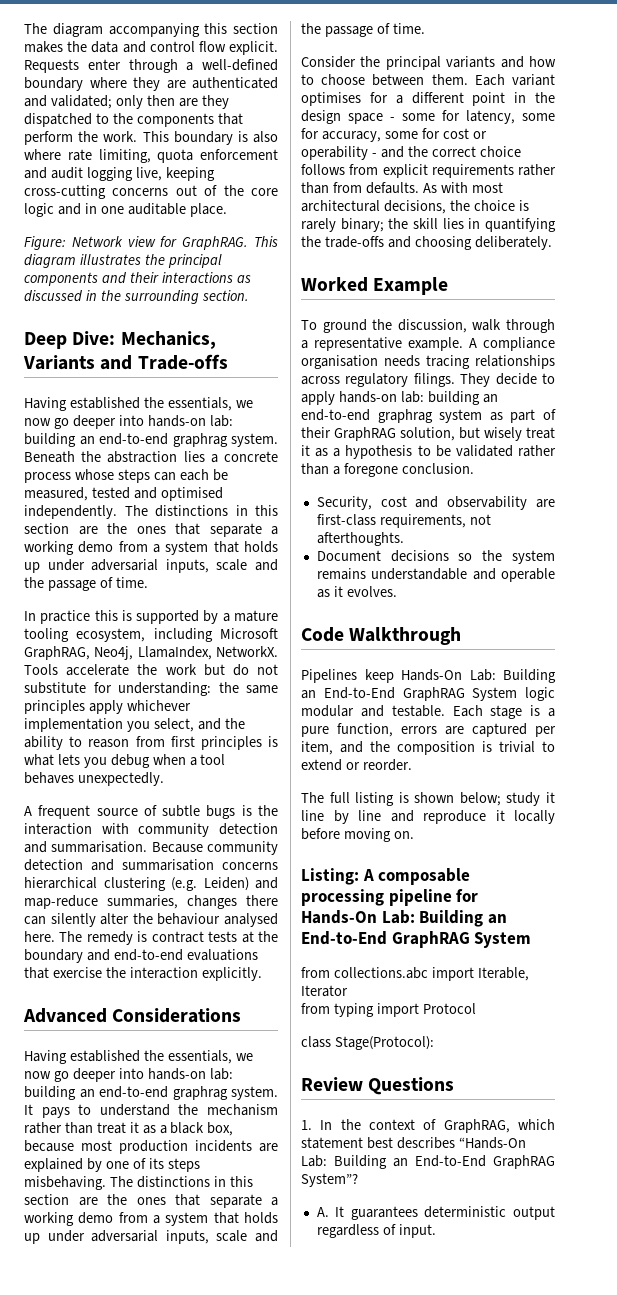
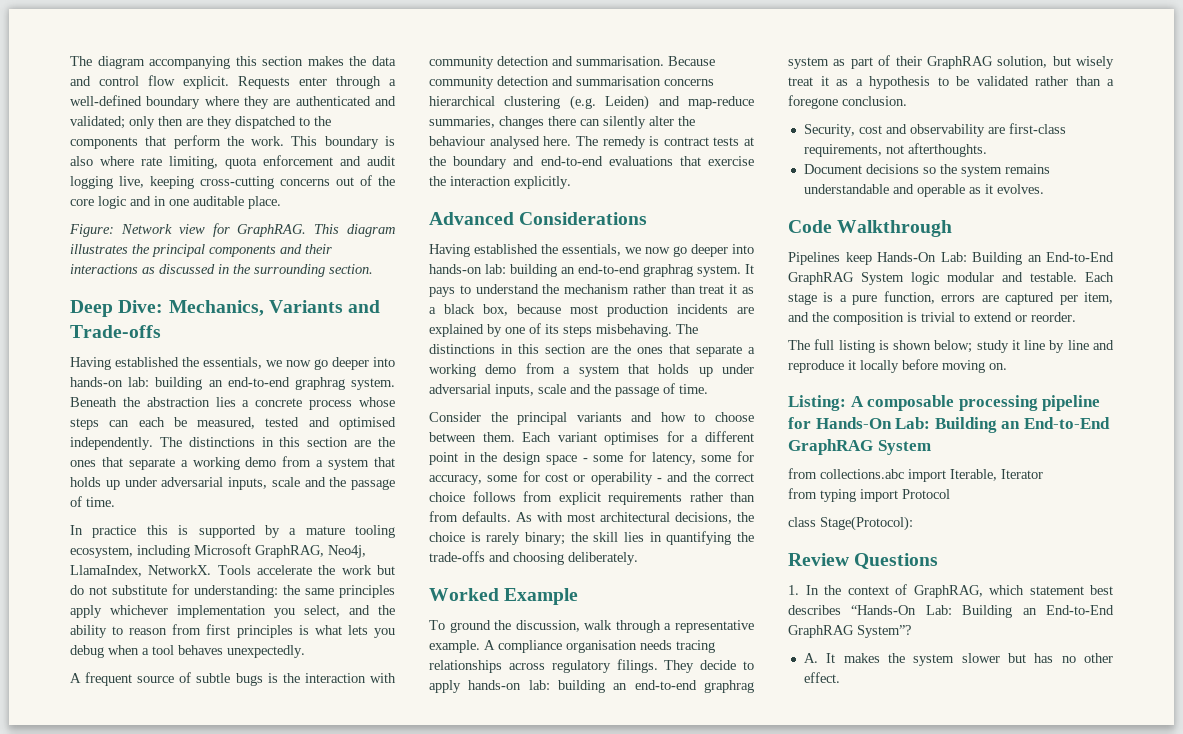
- A. It guarantees deterministic output regardless of input.
+ A. It makes the system slower but has no other effect.

